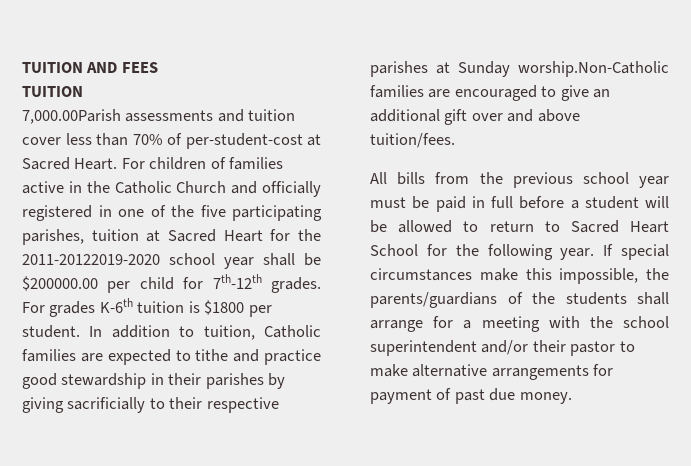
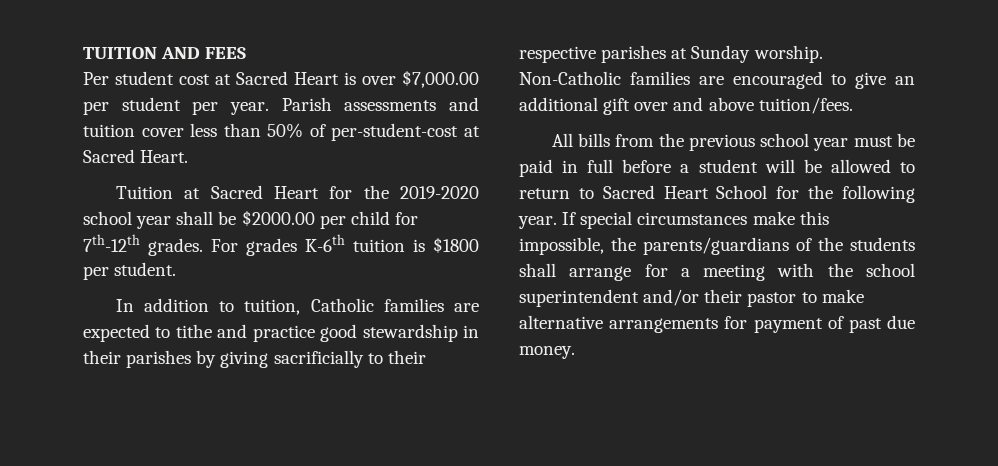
  TUITION AND FEES
- TUITION
- 7,000.00Parish assessments and tuition cover less than 70% of per-student-cost at Sacred Heart. For children of families active in the Catholic Church and officially registered in one of the five participating parishes, tuition at Sacred Heart for the 2011-20122019-2020 school year shall be $200000.00 per child for 7th-12th grades.
+ Per student cost at Sacred Heart is over $7,000.00 per student per year. Parish assessments and tuition cover less than 50% of per-student-cost at Sacred Heart.
+ Tuition at Sacred Heart for the 2019-2020 school year shall be $2000.00 per child for 7th-12th grades.
- For grades K-6th tuition is $1800 per student. In addition to tuition, Catholic families are expected to tithe and practice good stewardship in their parishes by giving sacrificially to their respective parishes at Sunday worship.Non-Catholic families are encouraged to give an additional gift over and above tuition/fees.
+ For grades K-6th tuition is $1800 per student.
+ In addition to tuition, Catholic families are expected to tithe and practice good stewardship in their parishes by giving sacrificially to their respective parishes at Sunday worship. Non-Catholic families are encouraged to give an additional gift over and above tuition/fees.

